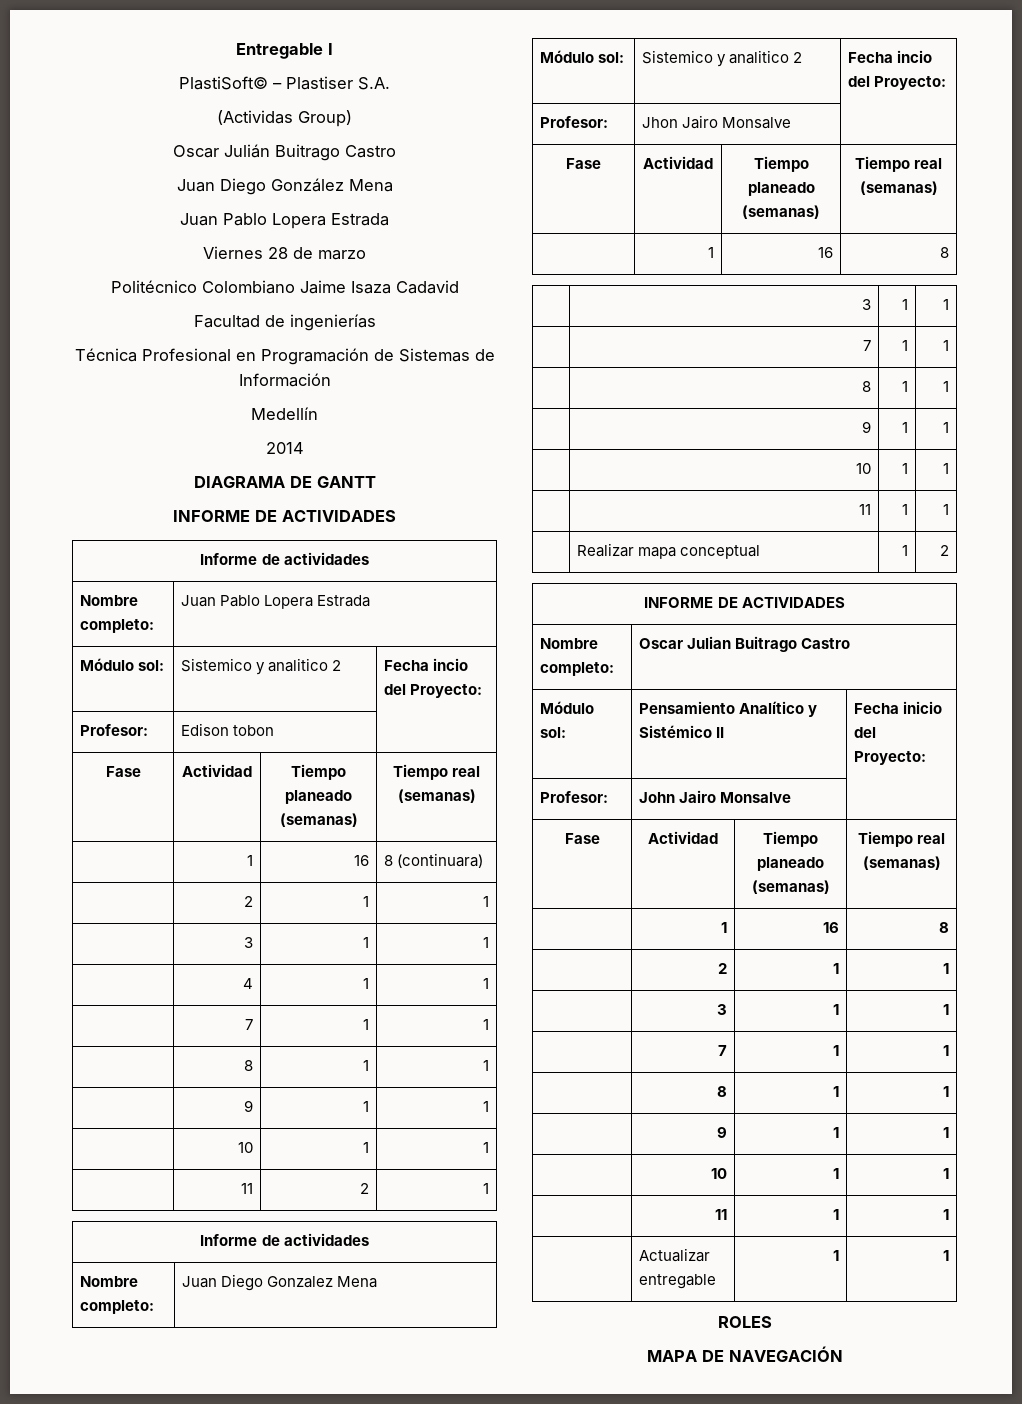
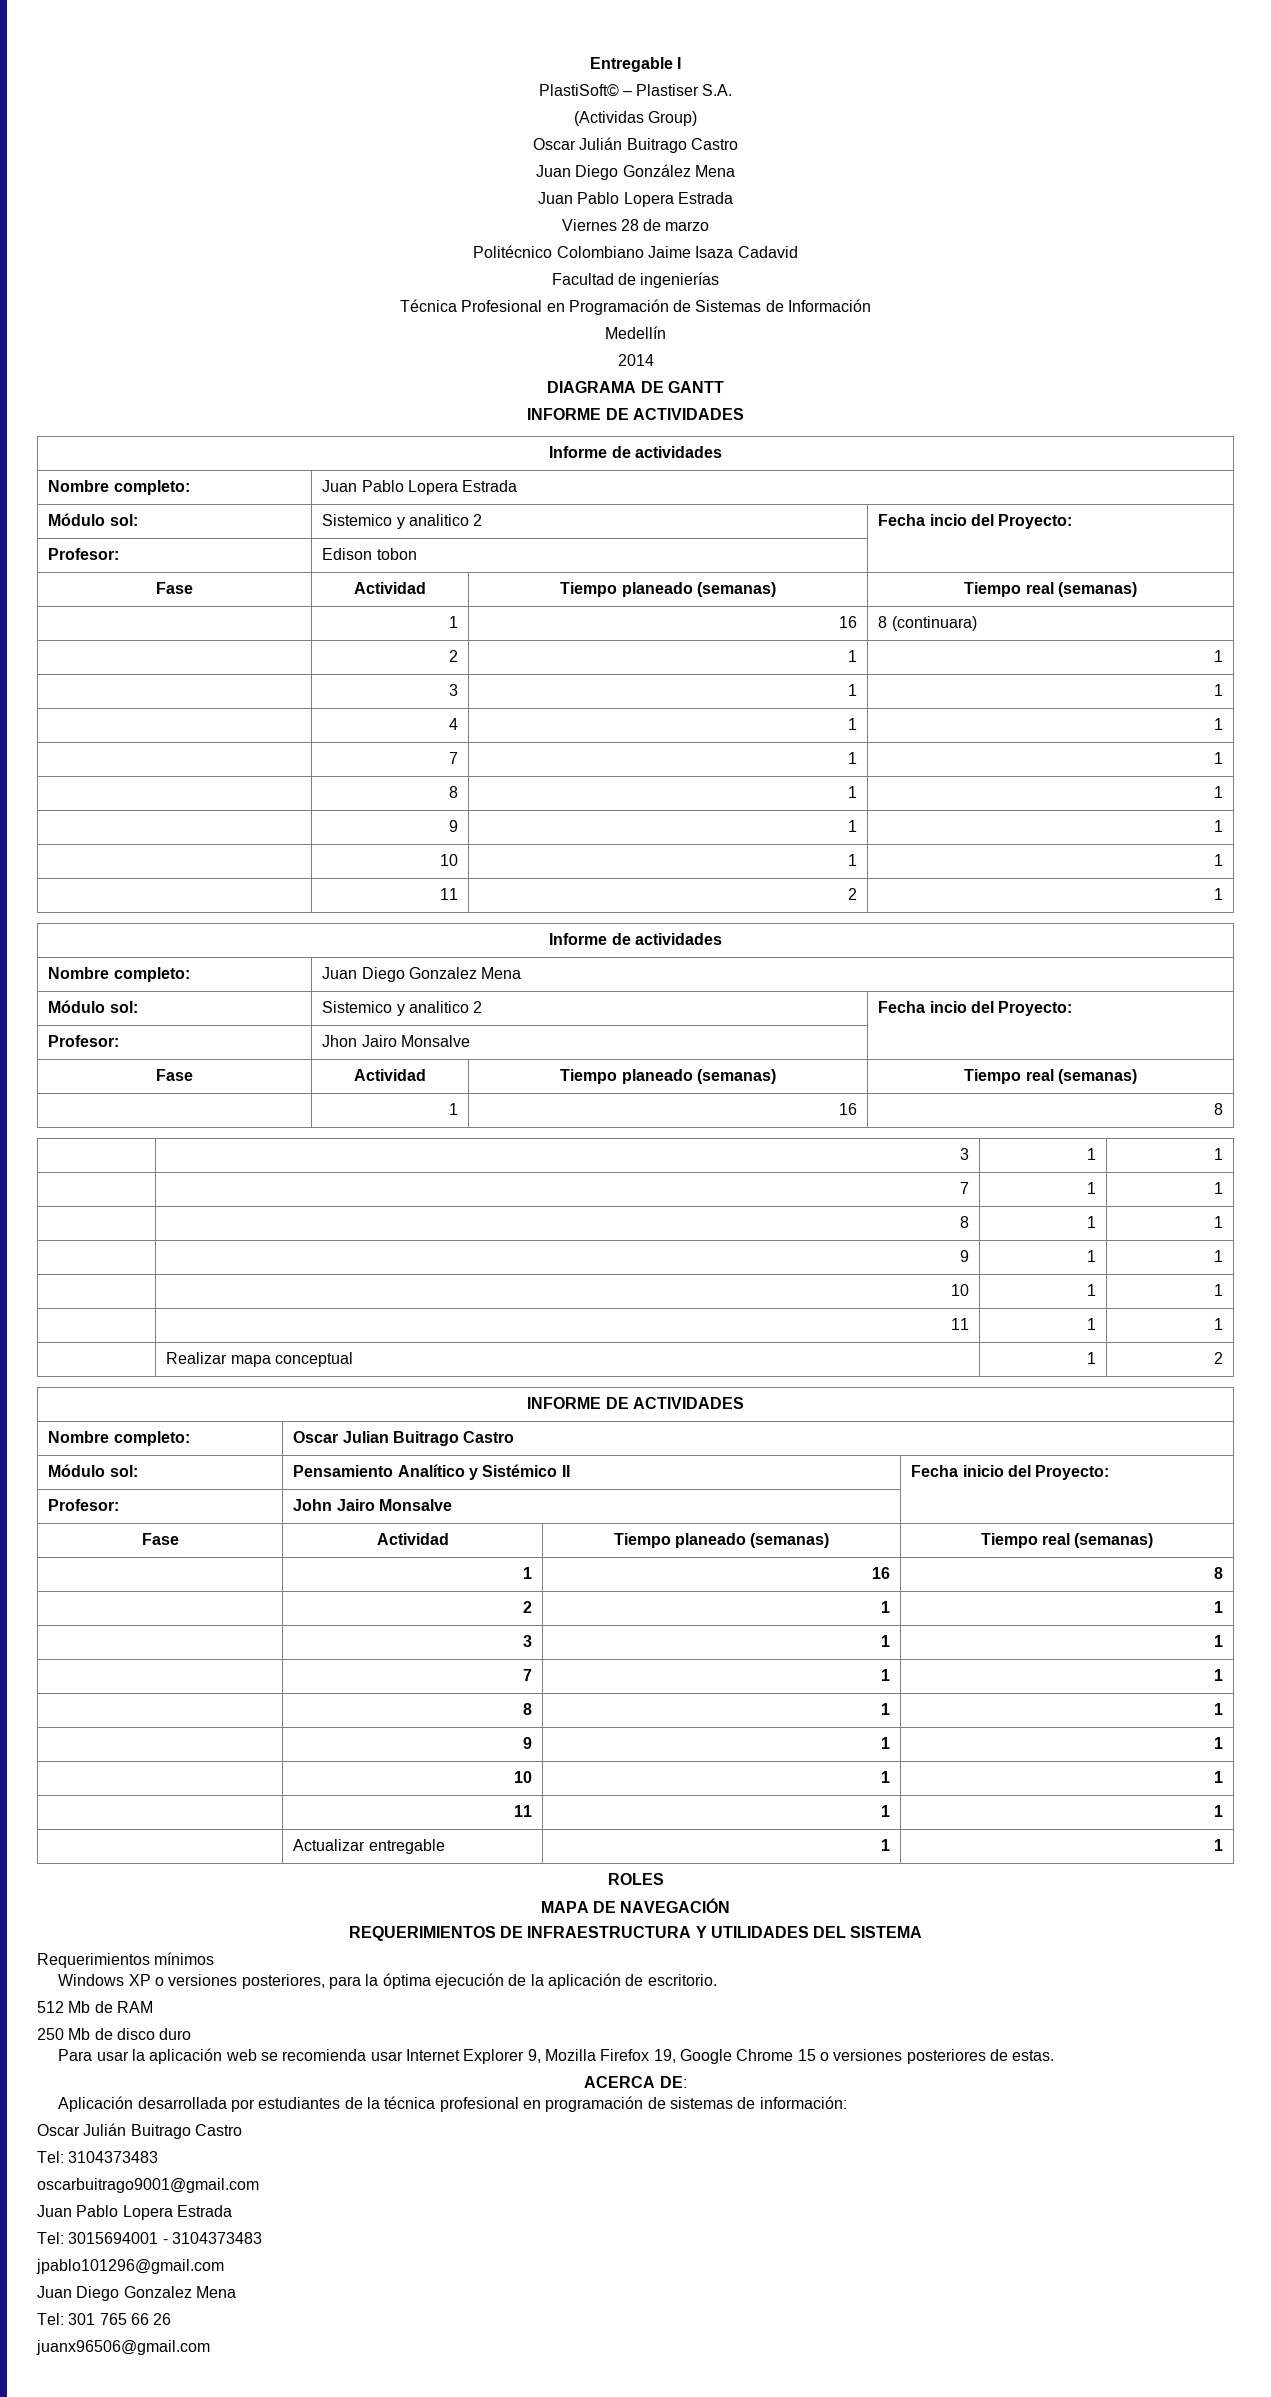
+ REQUERIMIENTOS DE INFRAESTRUCTURA Y UTILIDADES DEL SISTEMA
+ Requerimientos mínimos
+ Windows XP o versiones posteriores, para la óptima ejecución de la aplicación de escritorio.
+ 512 Mb de RAM
+ 250 Mb de disco duro
+ Para usar la aplicación web se recomienda usar Internet Explorer 9, Mozilla Firefox 19, Google Chrome 15 o versiones posteriores de estas.
+ ACERCA DE:
+ Aplicación desarrollada por estudiantes de la técnica profesional en programación de sistemas de información:
+ Oscar Julián Buitrago Castro
+ Tel: 3104373483
+ oscarbuitrago9001@gmail.com
+ Juan Pablo Lopera Estrada
+ Tel: 3015694001 - 3104373483
+ jpablo101296@gmail.com
+ Juan Diego Gonzalez Mena
+ Tel: 301 765 66 26
+ juanx96506@gmail.com

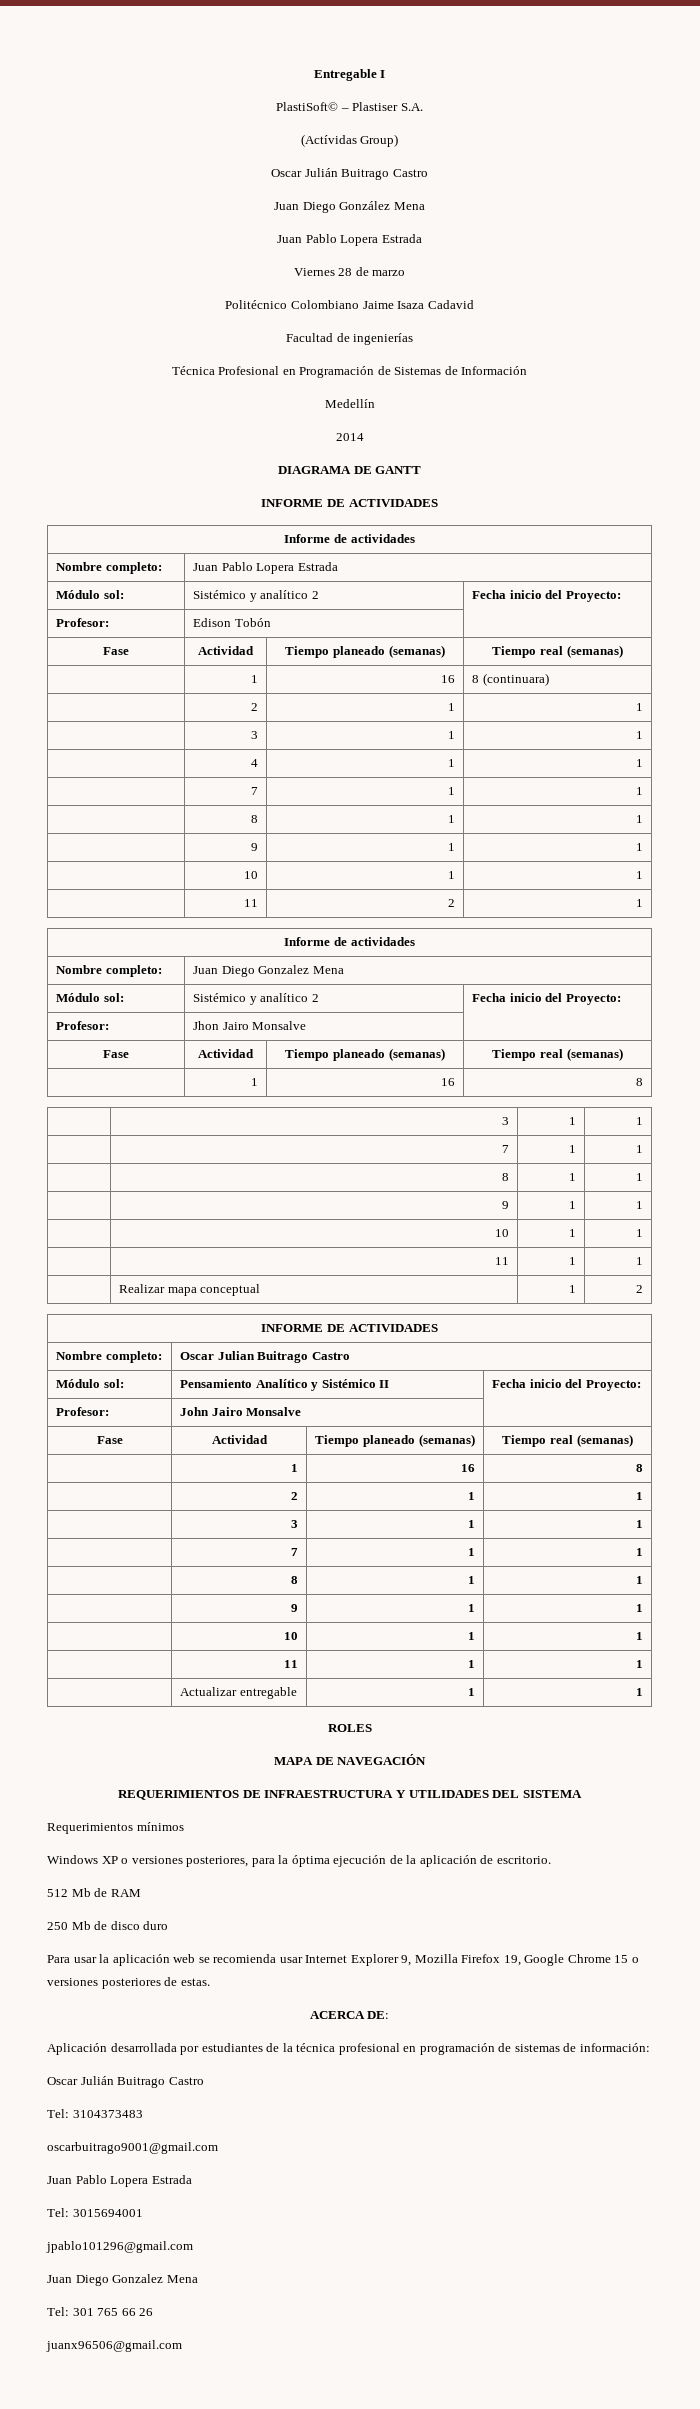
- (Actividas Group)
+ (Actívidas Group)
  Nombre completo: | Juan Pablo Lopera Estrada
- Módulo sol: | Sistemico y analitico 2 | Fecha incio del Proyecto:
+ Módulo sol: | Sistémico y analítico 2 | Fecha inicio del Proyecto:
- Profesor: | Edison tobon |
+ Profesor: | Edison Tobón |
  Nombre completo: | Juan Diego Gonzalez Mena
- Módulo sol: | Sistemico y analitico 2 | Fecha incio del Proyecto:
+ Módulo sol: | Sistémico y analítico 2 | Fecha inicio del Proyecto:
- Tel: 3015694001 - 3104373483
+ Tel: 3015694001

